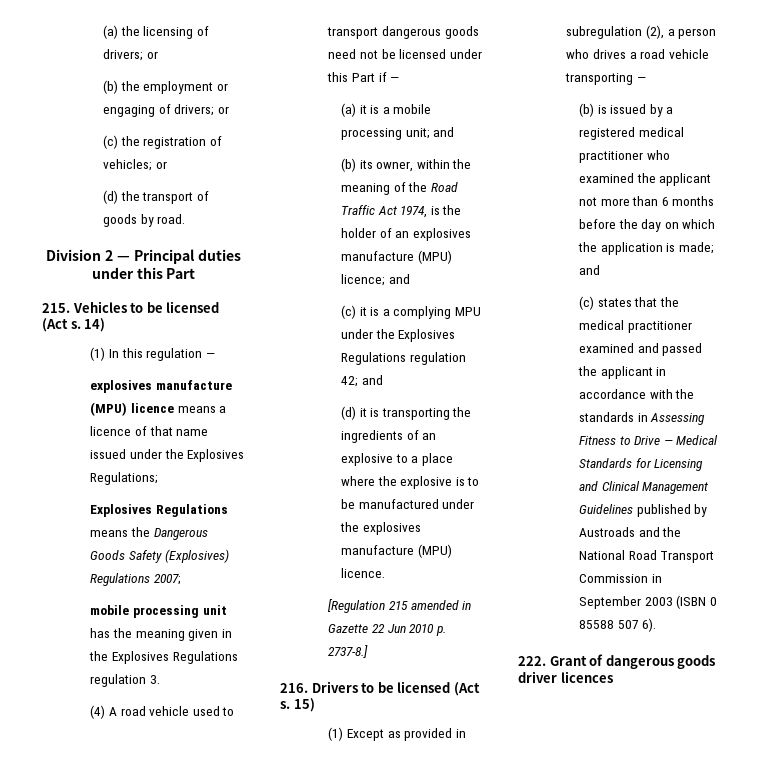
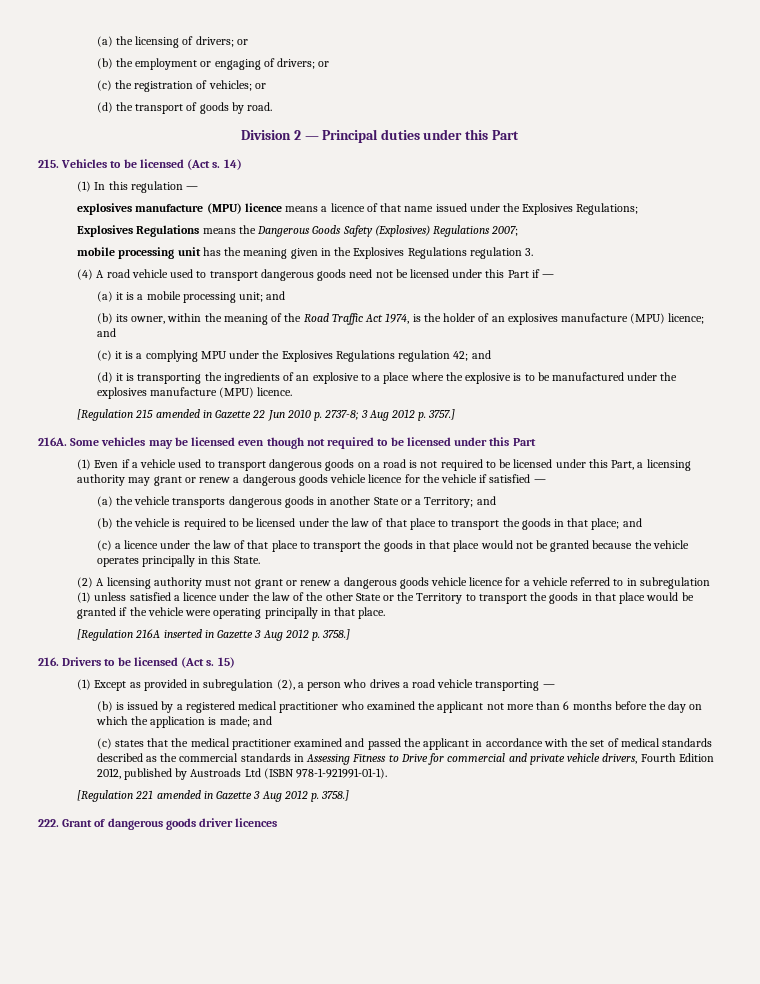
- [Regulation 215 amended in Gazette 22 Jun 2010 p. 2737-8.]
+ [Regulation 215 amended in Gazette 22 Jun 2010 p. 2737-8; 3 Aug 2012 p. 3757.]
+ 216A. Some vehicles may be licensed even though not required to be licensed under this Part
+ (1) Even if a vehicle used to transport dangerous goods on a road is not required to be licensed under this Part, a licensing authority may grant or renew a dangerous goods vehicle licence for the vehicle if satisfied —
+ (a) the vehicle transports dangerous goods in another State or a Territory; and
+ (b) the vehicle is required to be licensed under the law of that place to transport the goods in that place; and
+ (c) a licence under the law of that place to transport the goods in that place would not be granted because the vehicle operates principally in this State.
+ (2) A licensing authority must not grant or renew a dangerous goods vehicle licence for a vehicle referred to in subregulation (1) unless satisfied a licence under the law of the other State or the Territory to transport the goods in that place would be granted if the vehicle were operating principally in that place.
+ [Regulation 216A inserted in Gazette 3 Aug 2012 p. 3758.]
- (c) states that the medical practitioner examined and passed the applicant in accordance with the standards in Assessing Fitness to Drive — Medical Standards for Licensing and Clinical Management Guidelines published by Austroads and the National Road Transport Commission in September 2003 (ISBN 0 85588 507 6).
+ (c) states that the medical practitioner examined and passed the applicant in accordance with the set of medical standards described as the commercial standards in Assessing Fitness to Drive for commercial and private vehicle drivers, Fourth Edition 2012, published by Austroads Ltd (ISBN 978-1-921991-01-1).
+ [Regulation 221 amended in Gazette 3 Aug 2012 p. 3758.]

